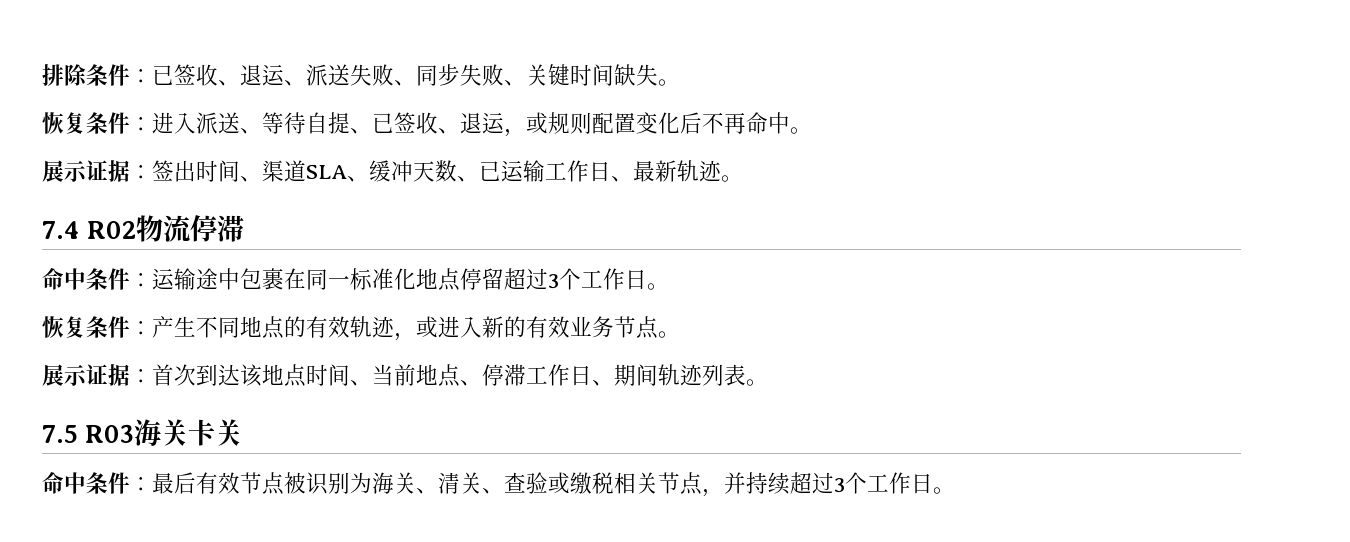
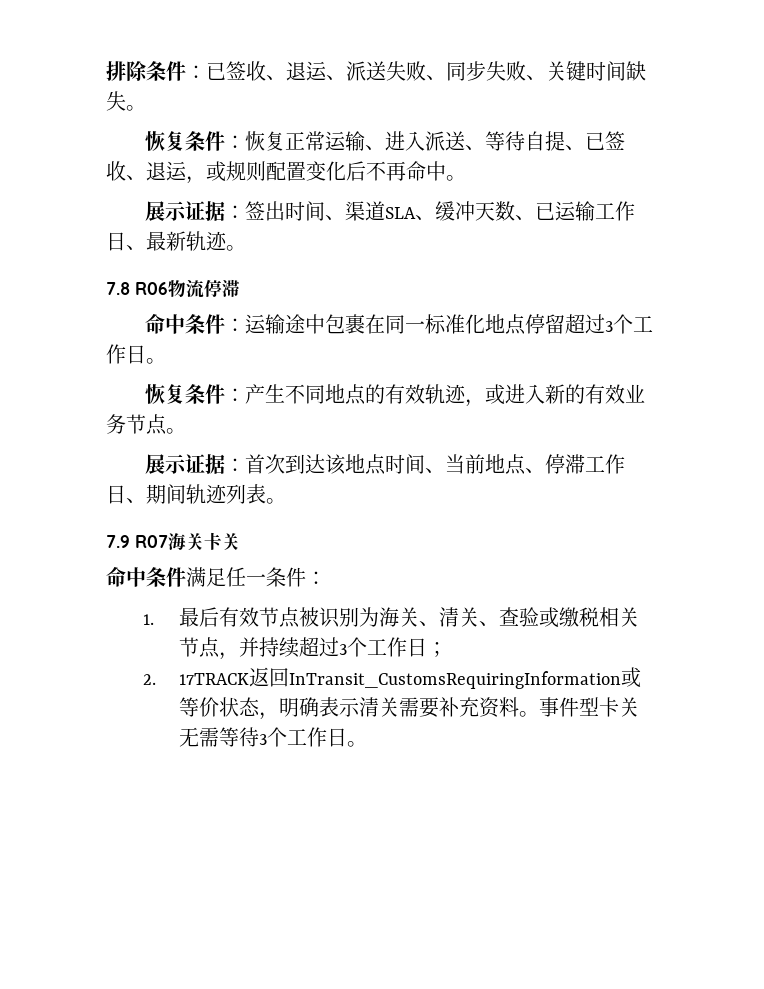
- 恢复条件：进入派送、等待自提、已签收、退运，或规则配置变化后不再命中。
+ 恢复条件：恢复正常运输、进入派送、等待自提、已签收、退运，或规则配置变化后不再命中。
- 7.4 R02物流停滞
+ 7.8 R06物流停滞
- 7.5 R03海关卡关
+ 7.9 R07海关卡关
- 命中条件：最后有效节点被识别为海关、清关、查验或缴税相关节点，并持续超过3个工作日。
+ 命中条件满足任一条件：
+ 1.最后有效节点被识别为海关、清关、查验或缴税相关节点，并持续超过3个工作日；
+ 2. 17TRACK返回InTransit_CustomsRequiringInformation或等价状态，明确表示清关需要补充资料。事件型卡关无需等待3个工作日。

